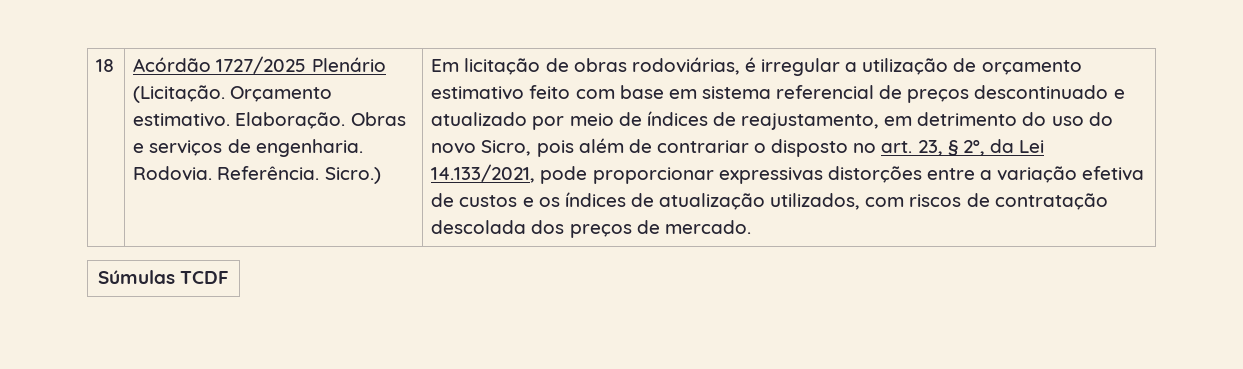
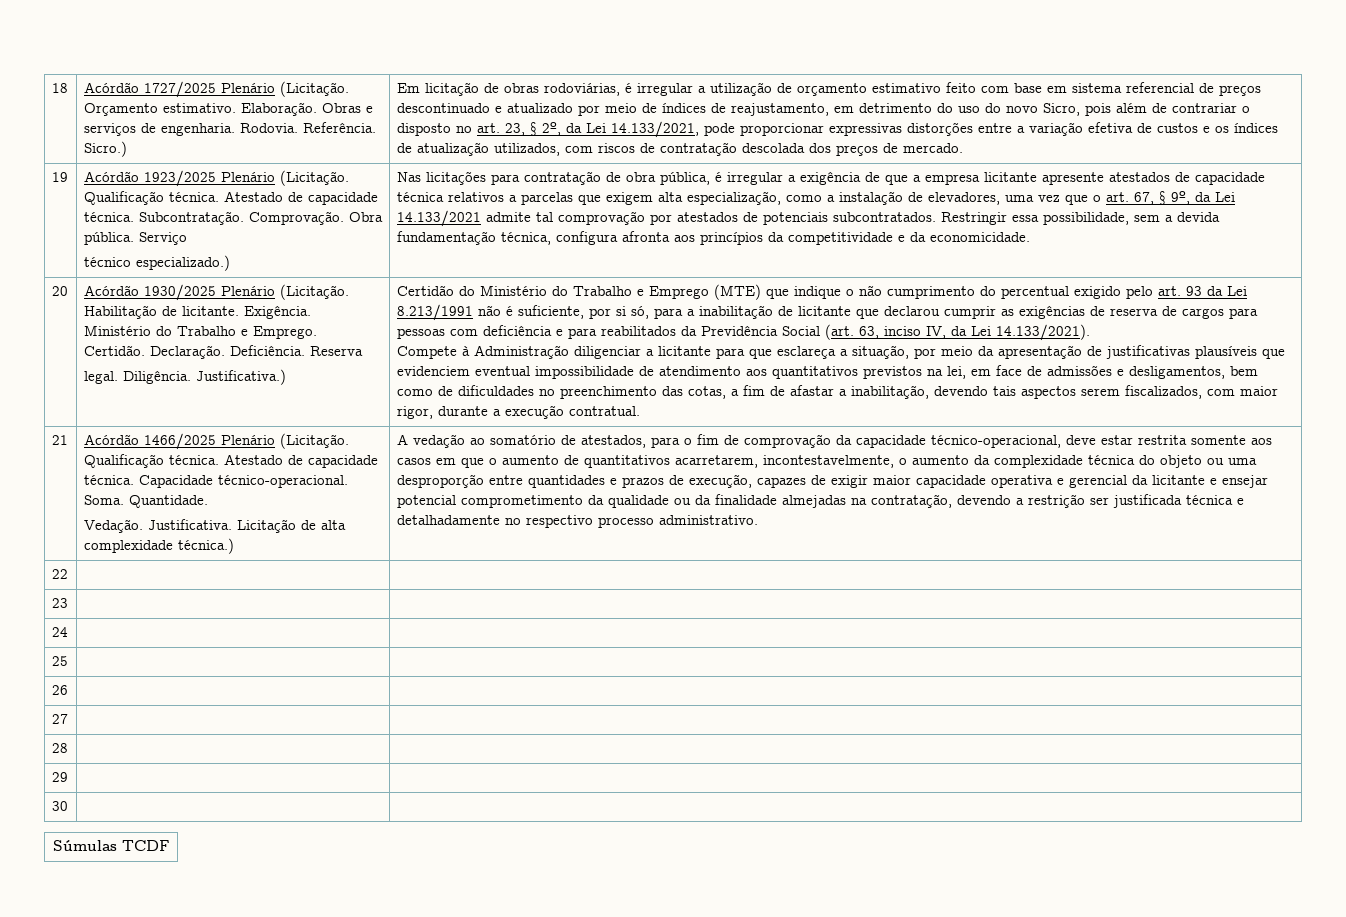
+ 19 | Acórdão 1923/2025 Plenário (Licitação. Qualificação técnica. Atestado de capacidade técnica. Subcontratação. Comprovação. Obra pública. Serviço
+ técnico especializado.) | Nas licitações para contratação de obra pública, é irregular a exigência de que a empresa licitante apresente atestados de capacidade técnica relativos a parcelas que exigem alta especialização, como a instalação de elevadores, uma vez que o art. 67, § 9º, da Lei 14.133/2021 admite tal comprovação por atestados de potenciais subcontratados. Restringir essa possibilidade, sem a devida fundamentação técnica, configura afronta aos princípios da competitividade e da economicidade.
+ 20 | Acórdão 1930/2025 Plenário (Licitação. Habilitação de licitante. Exigência. Ministério do Trabalho e Emprego. Certidão. Declaração. Deficiência. Reserva
+ legal. Diligência. Justificativa.) | Certidão do Ministério do Trabalho e Emprego (MTE) que indique o não cumprimento do percentual exigido pelo art. 93 da Lei 8.213/1991 não é suficiente, por si só, para a inabilitação de licitante que declarou cumprir as exigências de reserva de cargos para pessoas com deficiência e para reabilitados da Previdência Social (art. 63, inciso IV, da Lei 14.133/2021).
+ Compete à Administração diligenciar a licitante para que esclareça a situação, por meio da apresentação de justificativas plausíveis que evidenciem eventual impossibilidade de atendimento aos quantitativos previstos na lei, em face de admissões e desligamentos, bem como de dificuldades no preenchimento das cotas, a fim de afastar a inabilitação, devendo tais aspectos serem fiscalizados, com maior rigor, durante a execução contratual.
+ 21 | Acórdão 1466/2025 Plenário (Licitação. Qualificação técnica. Atestado de capacidade técnica. Capacidade técnico-operacional. Soma. Quantidade.
+ Vedação. Justificativa. Licitação de alta complexidade técnica.) | A vedação ao somatório de atestados, para o fim de comprovação da capacidade técnico-operacional, deve estar restrita somente aos casos em que o aumento de quantitativos acarretarem, incontestavelmente, o aumento da complexidade técnica do objeto ou uma desproporção entre quantidades e prazos de execução, capazes de exigir maior capacidade operativa e gerencial da licitante e ensejar potencial comprometimento da qualidade ou da finalidade almejadas na contratação, devendo a restrição ser justificada técnica e detalhadamente no respectivo processo administrativo.
+ 22 | |
+ 23 | |
+ 24 | |
+ 25 | |
+ 26 | |
+ 27 | |
+ 28 | |
+ 29 | |
+ 30 | |

